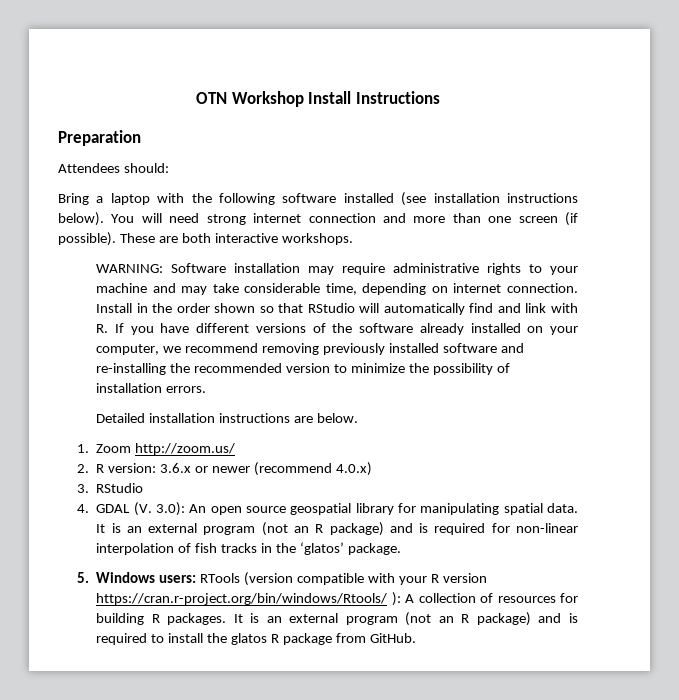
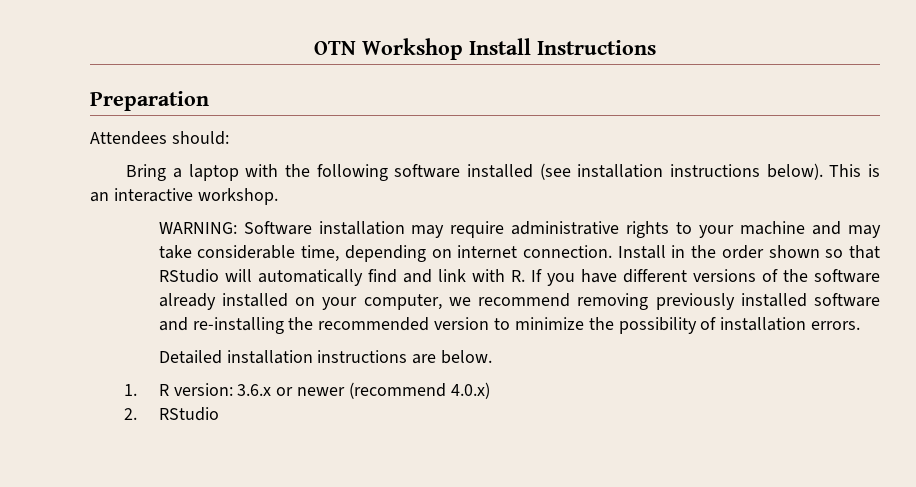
- You will need strong internet connection and more than one screen (if possible). These are both interactive workshops.
+ This is an interactive workshop.
- 1. Zoom http://zoom.us/
- 2. R version: 3.6.x or newer (recommend 4.0.x)
+ 1. R version: 3.6.x or newer (recommend 4.0.x)
- 3. RStudio
- 4. GDAL (V. 3.0): An open source geospatial library for manipulating spatial data. It is an external program (not an R package) and is required for non-linear interpolation of fish tracks in the ‘glatos’ package.
- 5. Windows users: RTools (version compatible with your R version https://cran.r-project.org/bin/windows/Rtools/ ): A collection of resources for building R packages. It is an external program (not an R package) and is required to install the glatos R package from GitHub.
+ 2. RStudio

